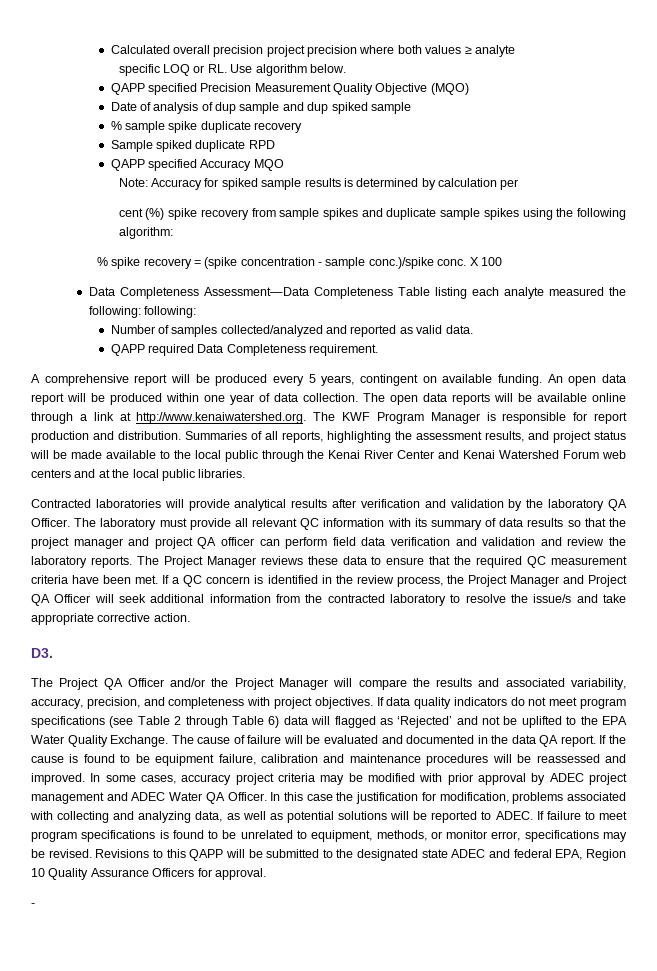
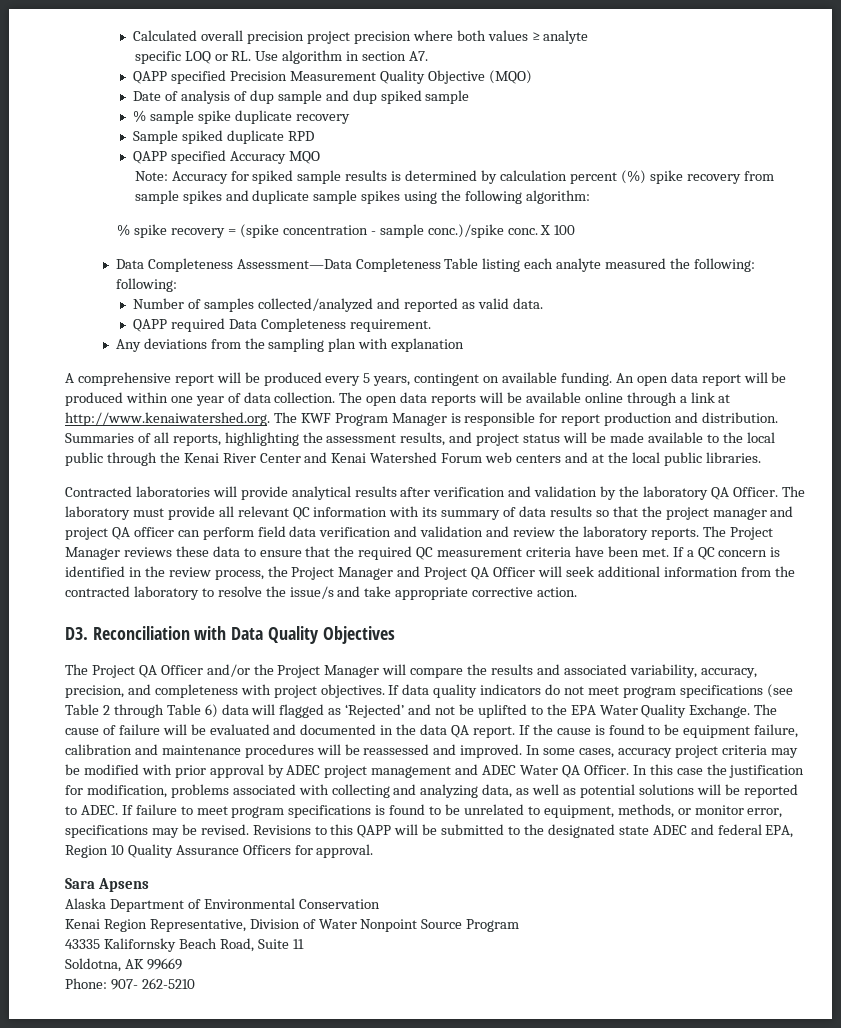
- specific LOQ or RL. Use algorithm below.
+ specific LOQ or RL. Use algorithm in section A7.
- Note: Accuracy for spiked sample results is determined by calculation per
- cent (%) spike recovery from sample spikes and duplicate sample spikes using the following algorithm:
+ Note: Accuracy for spiked sample results is determined by calculation percent (%) spike recovery from sample spikes and duplicate sample spikes using the following algorithm:
+ Any deviations from the sampling plan with explanation
- D3.
+ D3. Reconciliation with Data Quality Objectives
  Revisions to this QAPP will be submitted to the designated state ADEC and federal EPA, Region 10 Quality Assurance Officers for approval.
- -
+ Sara Apsens
+ Alaska Department of Environmental Conservation
+ Kenai Region Representative, Division of Water Nonpoint Source Program
+ 43335 Kalifornsky Beach Road, Suite 11
+ Soldotna, AK 99669
+ Phone: 907- 262-5210

